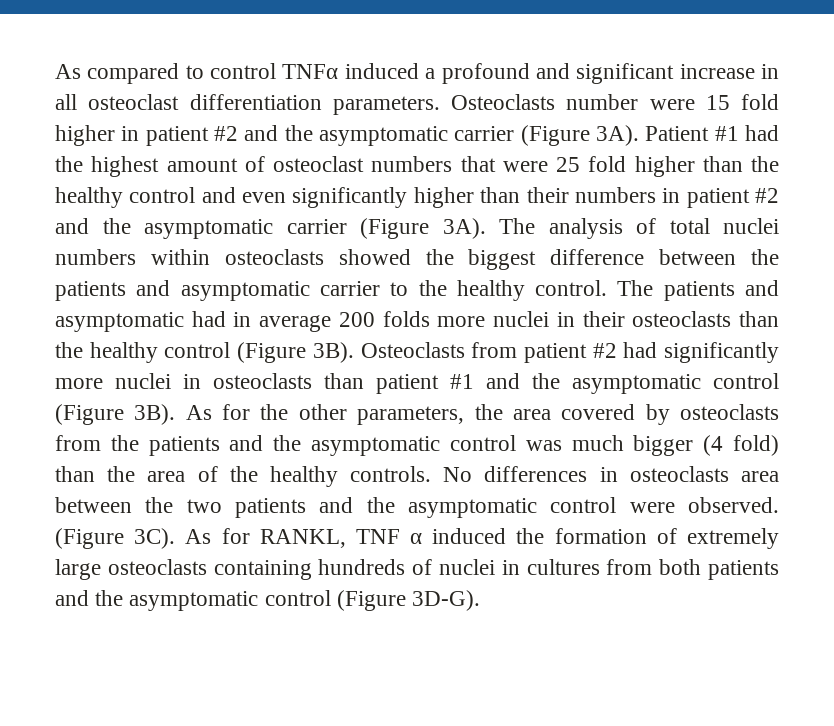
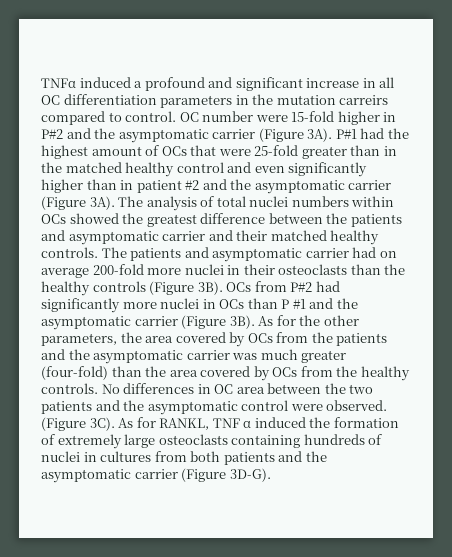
- As compared to control TNFα induced a profound and significant increase in all osteoclast differentiation parameters. Osteoclasts number were 15 fold higher in patient #2 and the asymptomatic carrier (Figure 3A). Patient #1 had the highest amount of osteoclast numbers that were 25 fold higher than the healthy control and even significantly higher than their numbers in patient #2 and the asymptomatic carrier (Figure 3A).
+ TNFα induced a profound and significant increase in all OC differentiation parameters in the mutation carreirs compared to control. OC number were 15-fold higher in P#2 and the asymptomatic carrier (Figure 3A). P#1 had the highest amount of OCs that were 25-fold greater than in the matched healthy control and even significantly higher than in patient #2 and the asymptomatic carrier (Figure 3A).
- The analysis of total nuclei numbers within osteoclasts showed the biggest difference between the patients and asymptomatic carrier to the healthy control. The patients and asymptomatic had in average 200 folds more nuclei in their osteoclasts than the healthy control (Figure 3B). Osteoclasts from patient #2 had significantly more nuclei in osteoclasts than patient #1 and the asymptomatic control (Figure 3B).
+ The analysis of total nuclei numbers within OCs showed the greatest difference between the patients and asymptomatic carrier and their matched healthy controls. The patients and asymptomatic carrier had on average 200-fold more nuclei in their osteoclasts than the healthy controls (Figure 3B). OCs from P#2 had significantly more nuclei in OCs than P #1 and the asymptomatic carrier (Figure 3B).
- As for the other parameters, the area covered by osteoclasts from the patients and the asymptomatic control was much bigger (4 fold) than the area of the healthy controls.
+ As for the other parameters, the area covered by OCs from the patients and the asymptomatic carrier was much greater (four-fold) than the area covered by OCs from the healthy controls.
- No differences in osteoclasts area between the two patients and the asymptomatic control were observed.
+ No differences in OC area between the two patients and the asymptomatic control were observed.
- As for RANKL, TNF α induced the formation of extremely large osteoclasts containing hundreds of nuclei in cultures from both patients and the asymptomatic control (Figure 3D-G).
+ As for RANKL, TNF α induced the formation of extremely large osteoclasts containing hundreds of nuclei in cultures from both patients and the asymptomatic carrier (Figure 3D-G).

